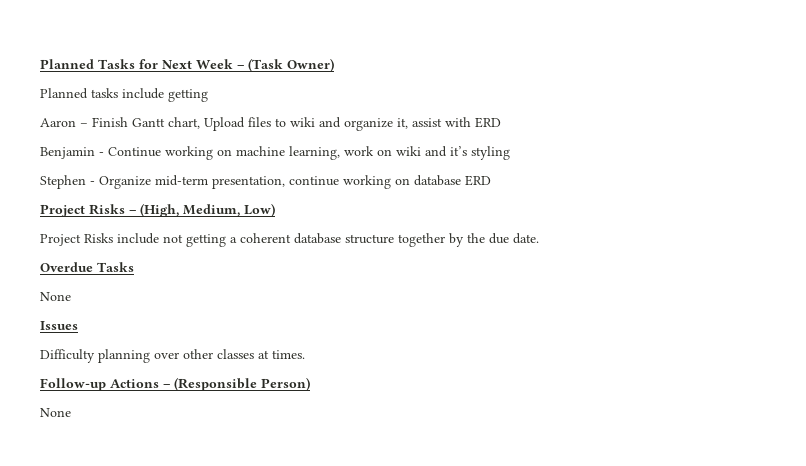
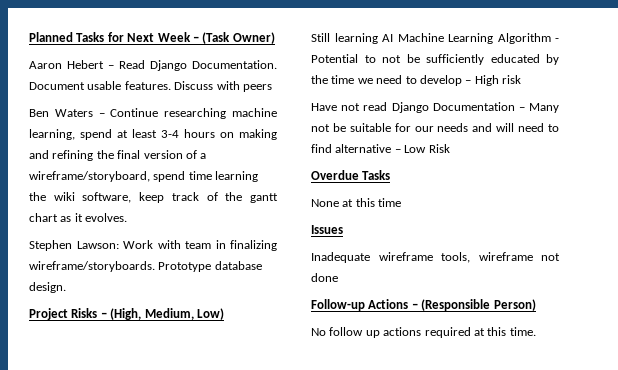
- Planned tasks include getting
- Aaron – Finish Gantt chart, Upload files to wiki and organize it, assist with ERD
- Benjamin - Continue working on machine learning, work on wiki and it’s styling
- Stephen - Organize mid-term presentation, continue working on database ERD
+ Aaron Hebert – Read Django Documentation. Document usable features. Discuss with peers
+ Ben Waters – Continue researching machine learning, spend at least 3-4 hours on making and refining the final version of a wireframe/storyboard, spend time learning the wiki software, keep track of the gantt chart as it evolves.
+ Stephen Lawson: Work with team in finalizing wireframe/storyboards. Prototype database design.
- Project Risks include not getting a coherent database structure together by the due date.
+ Still learning AI Machine Learning Algorithm - Potential to not be sufficiently educated by the time we need to develop – High risk
+ Have not read Django Documentation – Many not be suitable for our needs and will need to find alternative – Low Risk
  Overdue Tasks
- None
+ None at this time
  Issues
- Difficulty planning over other classes at times.
+ Inadequate wireframe tools, wireframe not done
  Follow-up Actions – (Responsible Person)
- None
+ No follow up actions required at this time.

